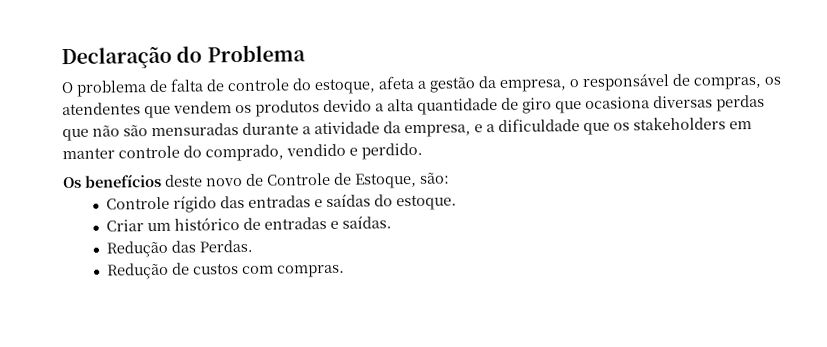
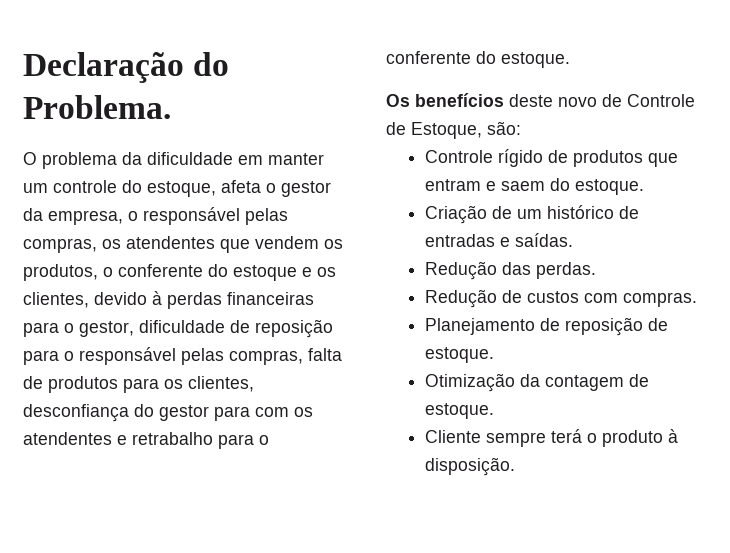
- Declaração do Problema
+ Declaração do Problema.
- O problema de falta de controle do estoque, afeta a gestão da empresa, o responsável de compras, os atendentes que vendem os produtos devido a alta quantidade de giro que ocasiona diversas perdas que não são mensuradas durante a atividade da empresa, e a dificuldade que os stakeholders em manter controle do comprado, vendido e perdido.
+ O problema da dificuldade em manter um controle do estoque, afeta o gestor da empresa, o responsável pelas compras, os atendentes que vendem os produtos, o conferente do estoque e os clientes, devido à perdas financeiras para o gestor, dificuldade de reposição para o responsável pelas compras, falta de produtos para os clientes, desconfiança do gestor para com os atendentes e retrabalho para o conferente do estoque.
- Controle rígido das entradas e saídas do estoque.
- Criar um histórico de entradas e saídas.
+ Controle rígido de produtos que entram e saem do estoque.
+ Criação de um histórico de entradas e saídas.
- Redução das Perdas.
+ Redução das perdas.
+ Planejamento de reposição de estoque.
+ Otimização da contagem de estoque.
+ Cliente sempre terá o produto à disposição.

